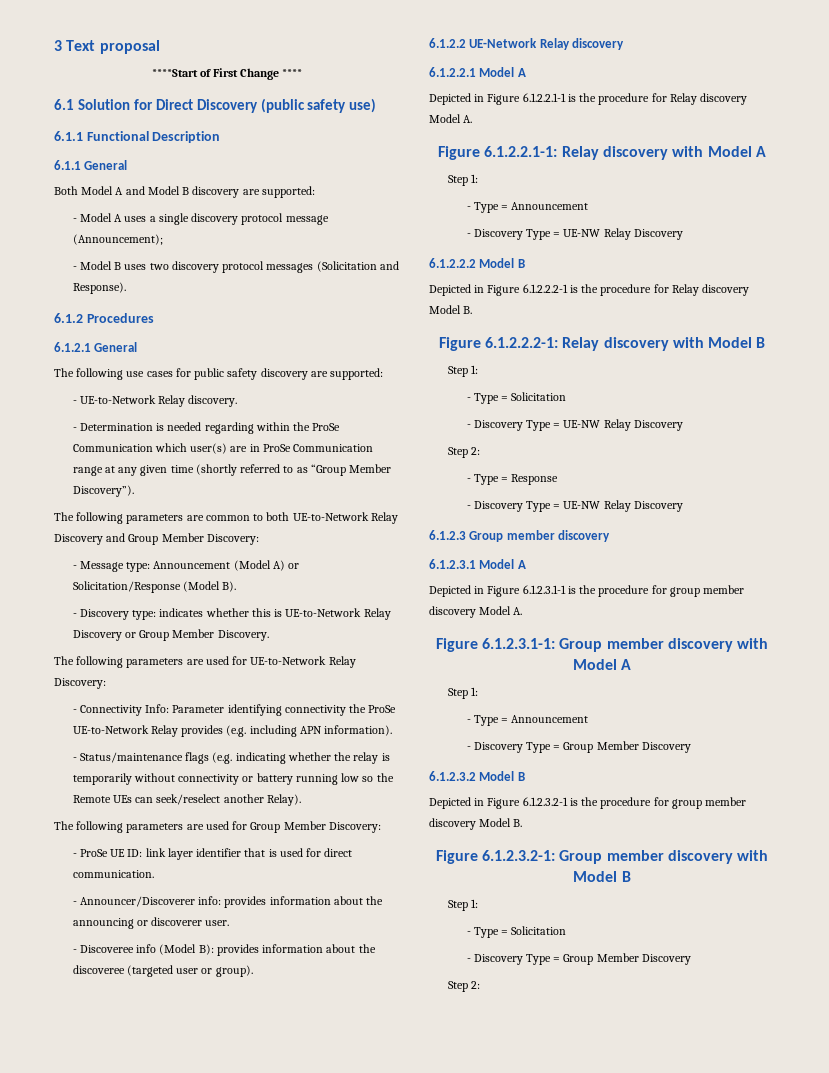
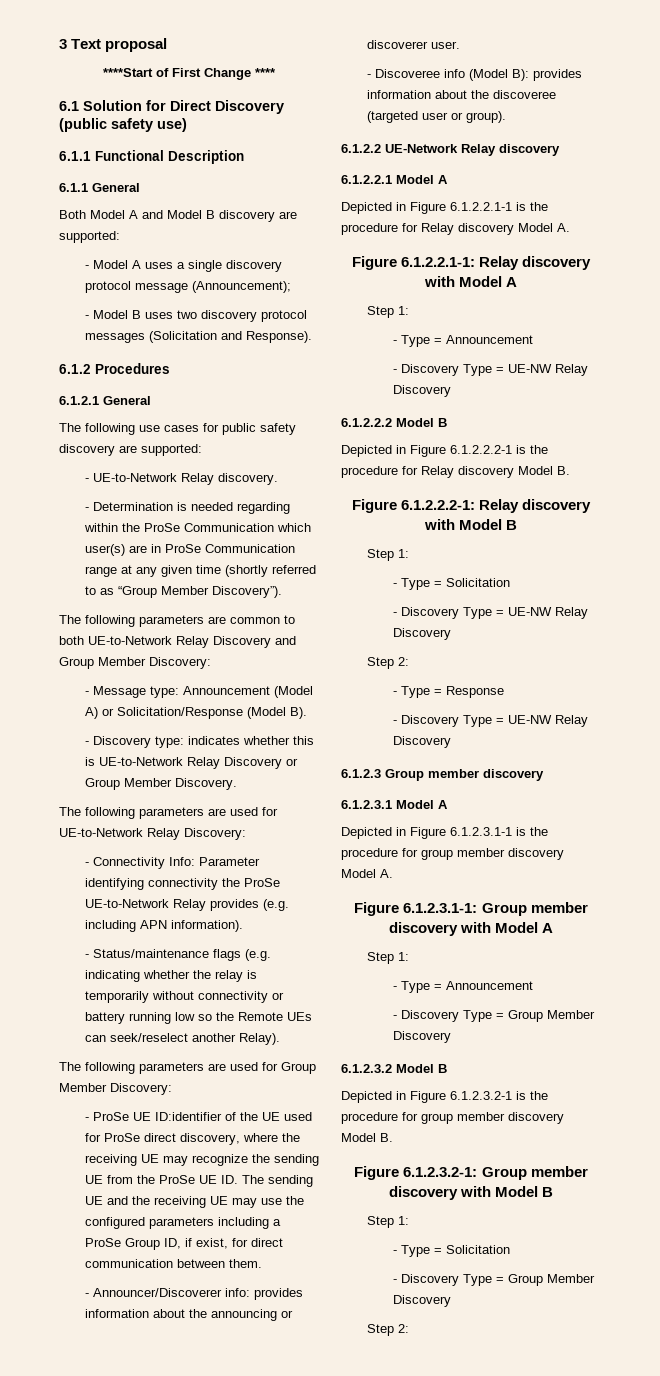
- - ProSe UE ID: link layer identifier that is used for direct communication.
+ - ProSe UE ID:identifier of the UE used for ProSe direct discovery, where the receiving UE may recognize the sending UE from the ProSe UE ID. The sending UE and the receiving UE may use the configured parameters including a ProSe Group ID, if exist, for direct communication between them.

